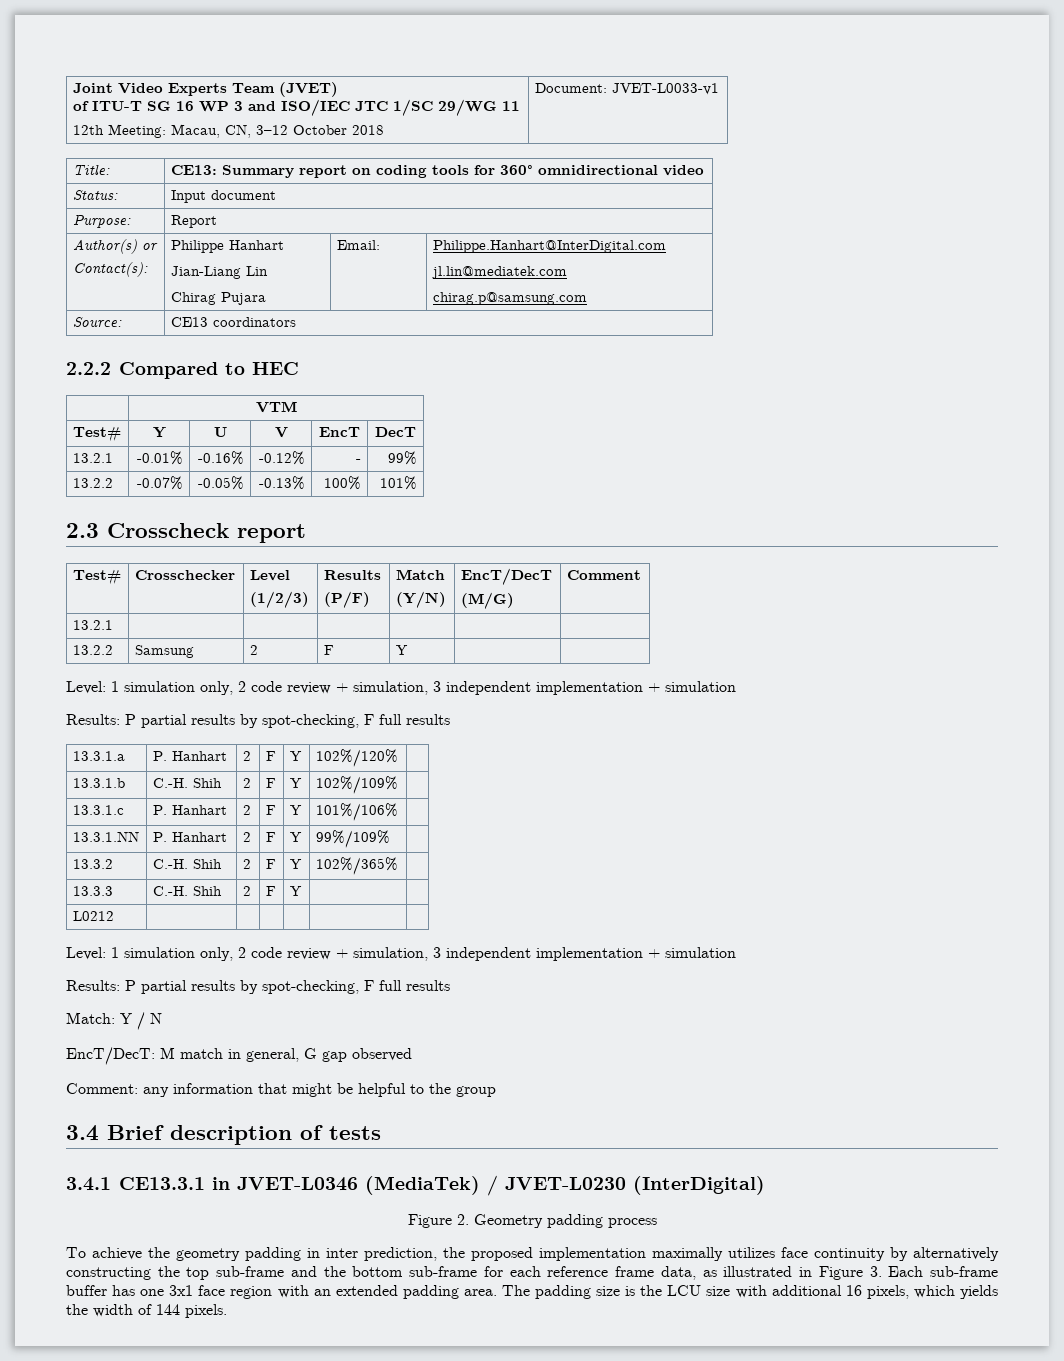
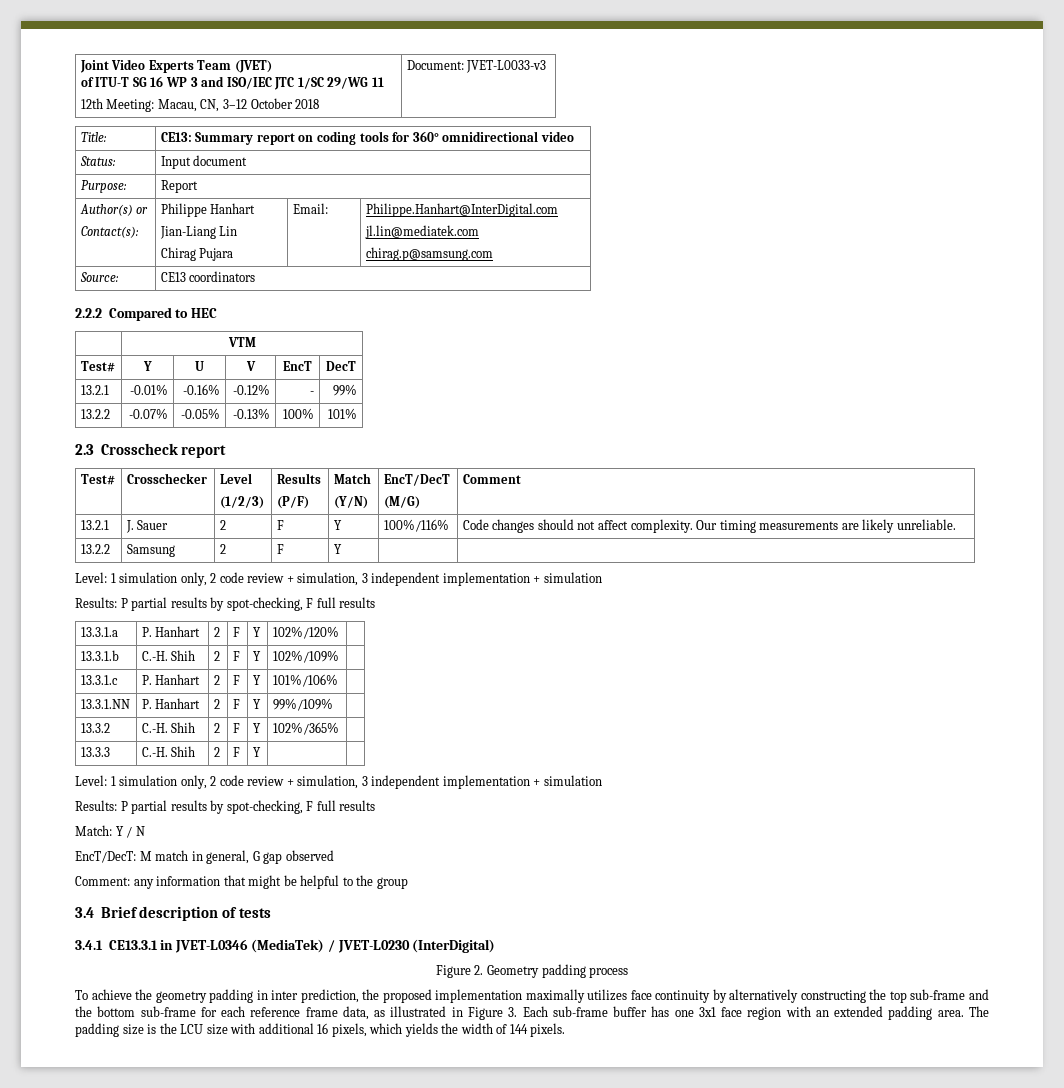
  Joint Video Experts Team (JVET)
  of ITU-T SG 16 WP 3 and ISO/IEC JTC 1/SC 29/WG 11
- 12th Meeting: Macau, CN, 3–12 October 2018 | Document: JVET-L0033-v1
+ 12th Meeting: Macau, CN, 3–12 October 2018 | Document: JVET-L0033-v3
- 13.2.1 | | | | | |
+ 13.2.1 | J. Sauer | 2 | F | Y | 100%/116% | Code changes should not affect complexity. Our timing measurements are likely unreliable.
- L0212 | | | | | |

